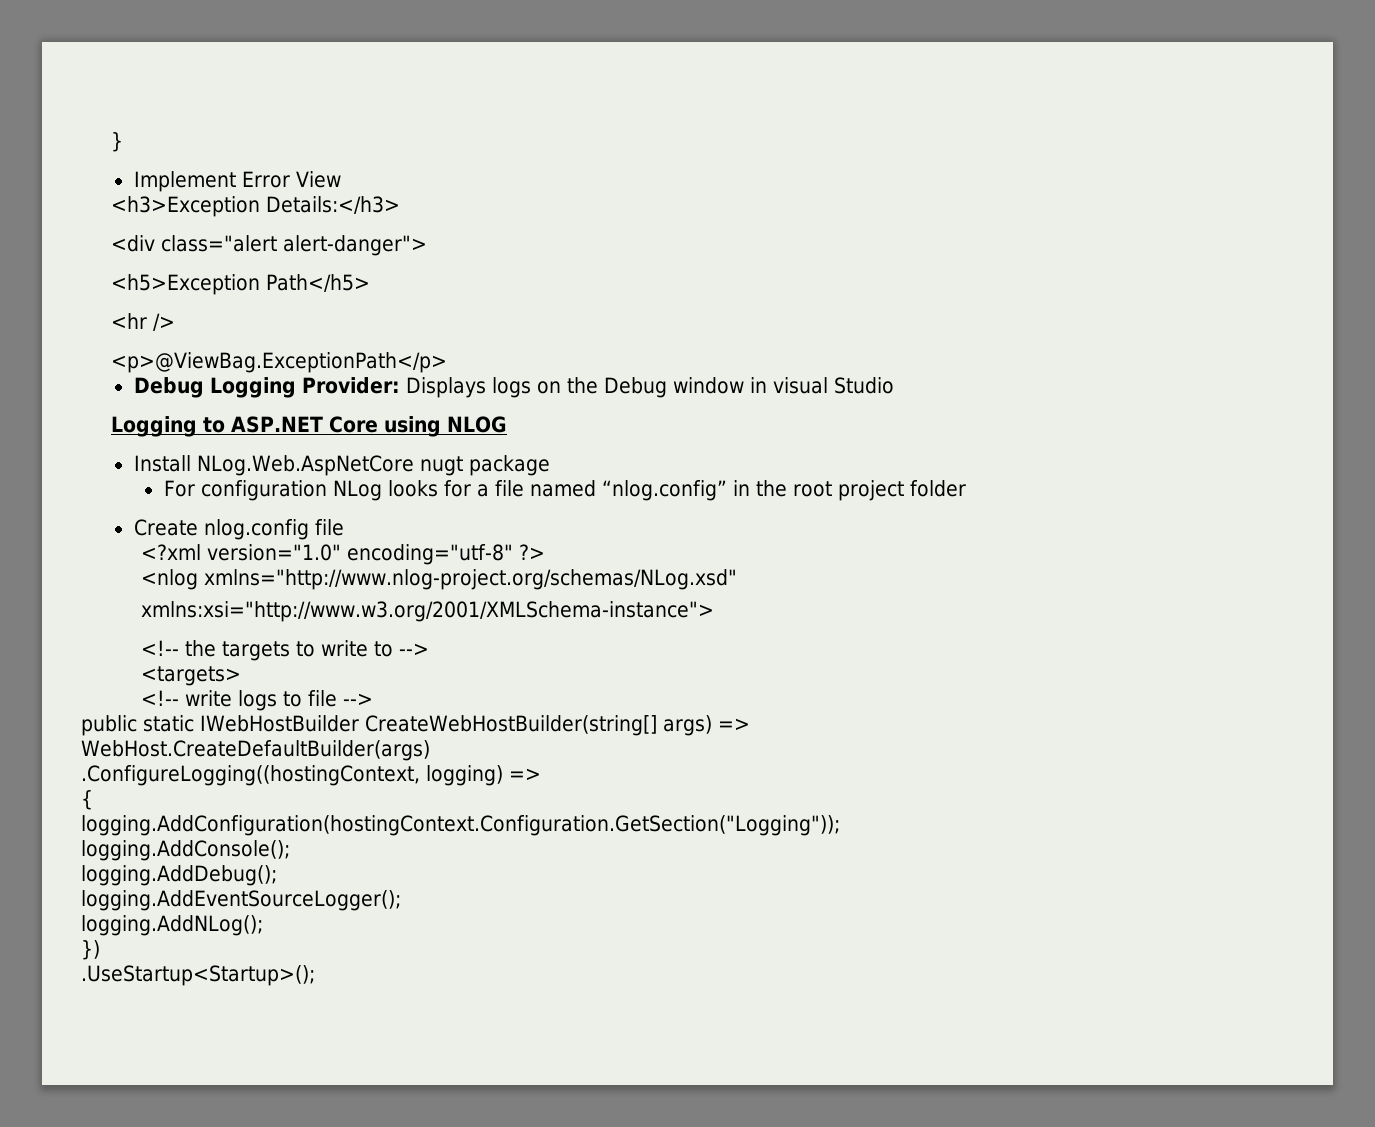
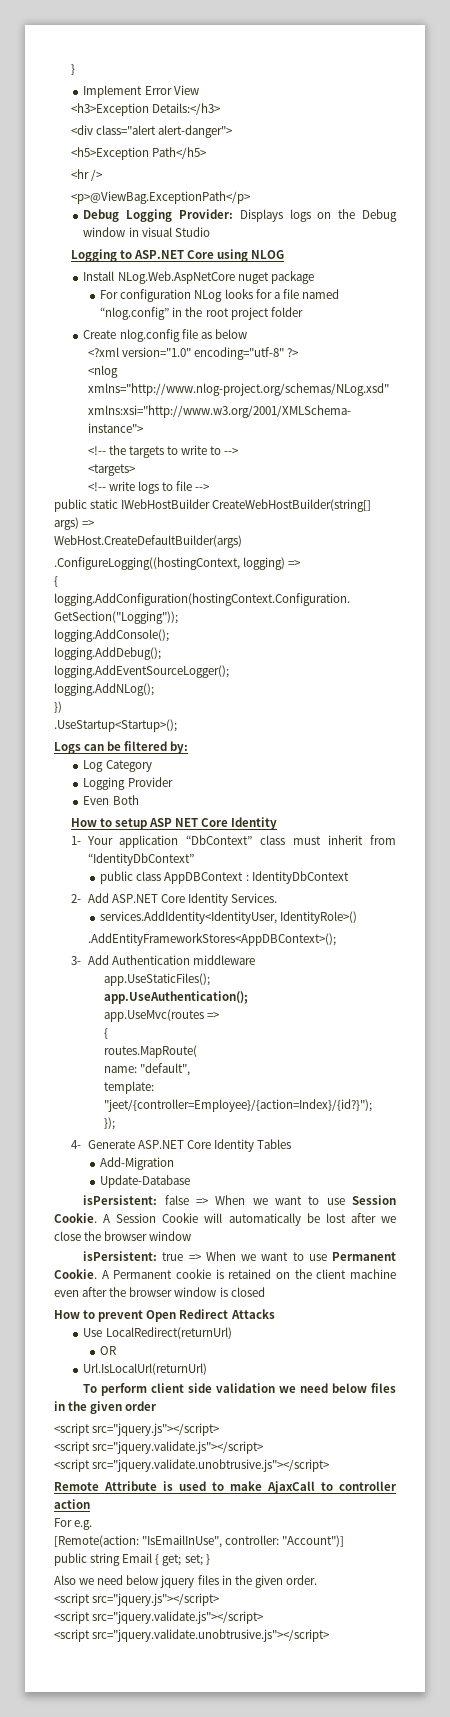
- Install NLog.Web.AspNetCore nugt package
+ Install NLog.Web.AspNetCore nuget package
- Create nlog.config file
+ Create nlog.config file as below
+ Logs can be filtered by:
+ Log Category
+ Logging Provider
+ Even Both
+ How to setup ASP NET Core Identity
+ 1- Your application “DbContext” class must inherit from “IdentityDbContext”
+ public class AppDBContext : IdentityDbContext
+ 2- Add ASP.NET Core Identity Services.
+ services.AddIdentity<IdentityUser, IdentityRole>()
+ .AddEntityFrameworkStores<AppDBContext>();
+ 3- Add Authentication middleware
+ app.UseStaticFiles();
+ app.UseAuthentication();
+ app.UseMvc(routes =>
+ {
+ routes.MapRoute(
+ name: "default",
+ template: "jeet/{controller=Employee}/{action=Index}/{id?}");
+ });
+ 4- Generate ASP.NET Core Identity Tables
+ Add-Migration
+ Update-Database
+ isPersistent: false => When we want to use Session Cookie. A Session Cookie will automatically be lost after we close the browser window
+ isPersistent: true => When we want to use Permanent Cookie. A Permanent cookie is retained on the client machine even after the browser window is closed
+ How to prevent Open Redirect Attacks
+ Use LocalRedirect(returnUrl)
+ OR
+ Url.IsLocalUrl(returnUrl)
+ To perform client side validation we need below files in the given order
+ <script src="jquery.js"></script>
+ <script src="jquery.validate.js"></script>
+ <script src="jquery.validate.unobtrusive.js"></script>
+ Remote Attribute is used to make AjaxCall to controller action
+ For e.g.
+ [Remote(action: "IsEmailInUse", controller: "Account")]
+ public string Email { get; set; }
+ Also we need below jquery files in the given order.
+ <script src="jquery.js"></script>
+ <script src="jquery.validate.js"></script>
+ <script src="jquery.validate.unobtrusive.js"></script>

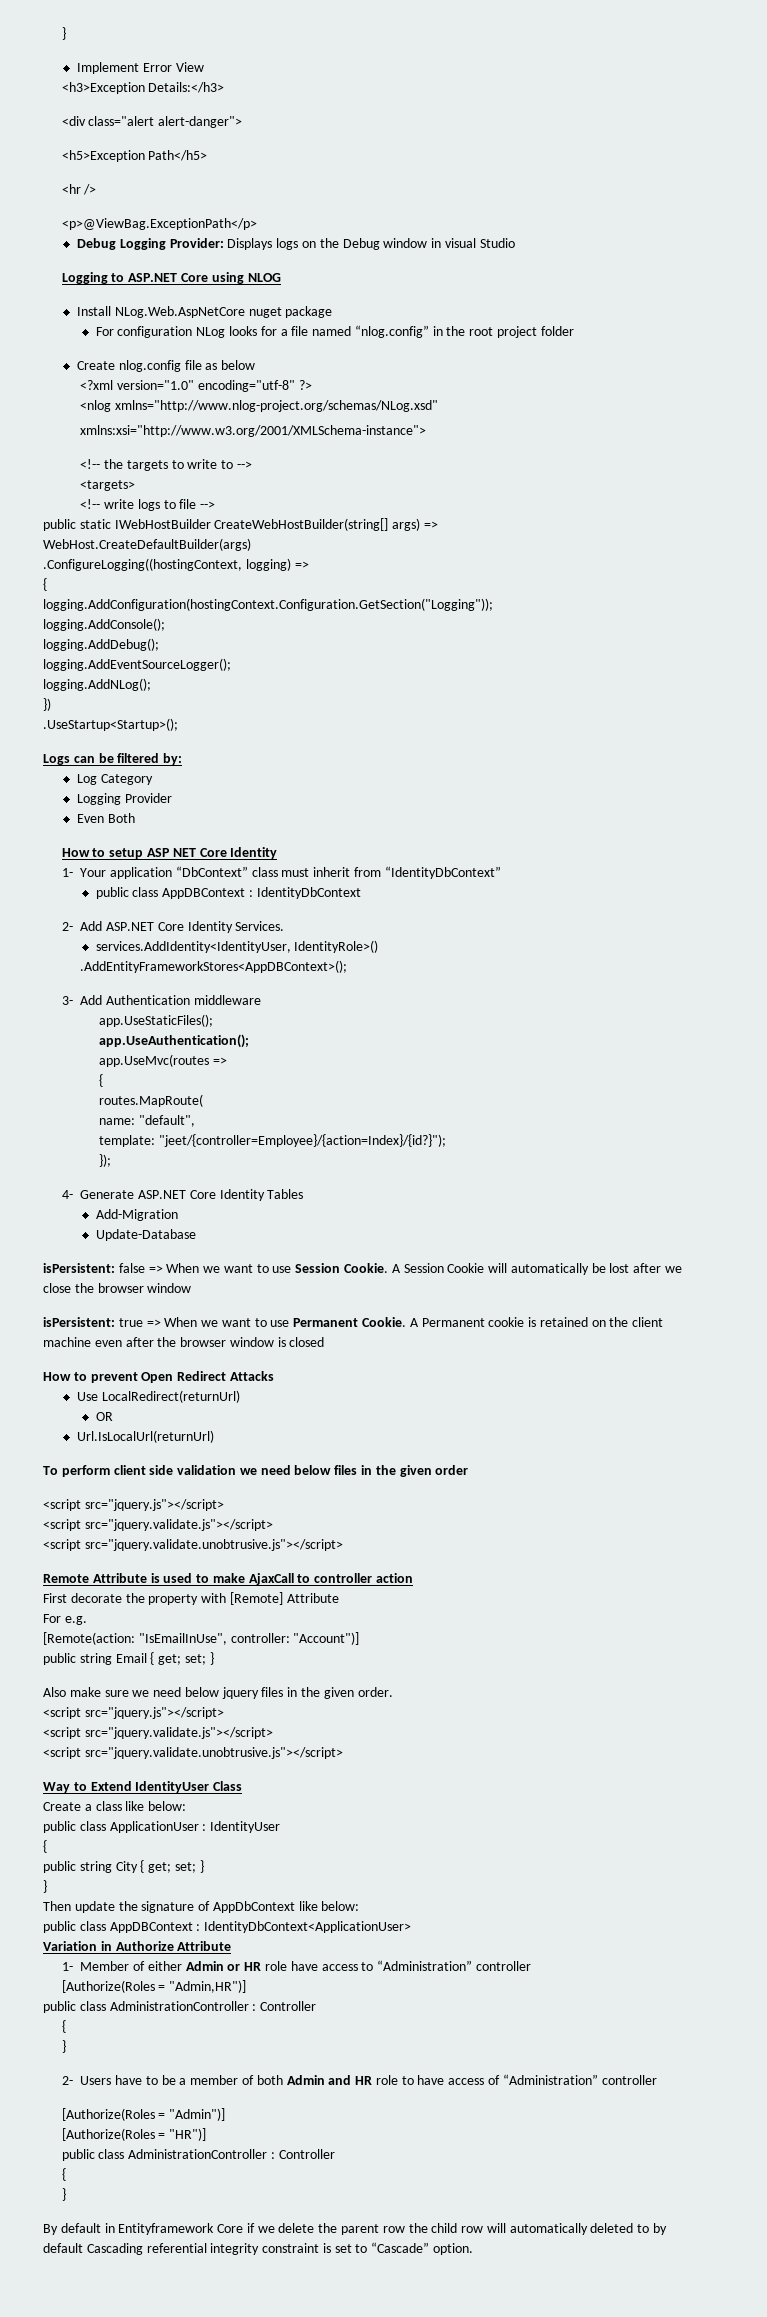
+ First decorate the property with [Remote] Attribute
- Also we need below jquery files in the given order.
+ Also make sure we need below jquery files in the given order.
+ Way to Extend IdentityUser Class
+ Create a class like below:
+ public class ApplicationUser : IdentityUser
+ {
+ public string City { get; set; }
+ }
+ Then update the signature of AppDbContext like below:
+ public class AppDBContext : IdentityDbContext<ApplicationUser>
+ Variation in Authorize Attribute
+ 1- Member of either Admin or HR role have access to “Administration” controller
+ [Authorize(Roles = "Admin,HR")]
+ public class AdministrationController : Controller
+ {
+ }
+ 2- Users have to be a member of both Admin and HR role to have access of “Administration” controller
+ [Authorize(Roles = "Admin")]
+ [Authorize(Roles = "HR")]
+ public class AdministrationController : Controller
+ {
+ }
+ By default in Entityframework Core if we delete the parent row the child row will automatically deleted to by default Cascading referential integrity constraint is set to “Cascade” option.

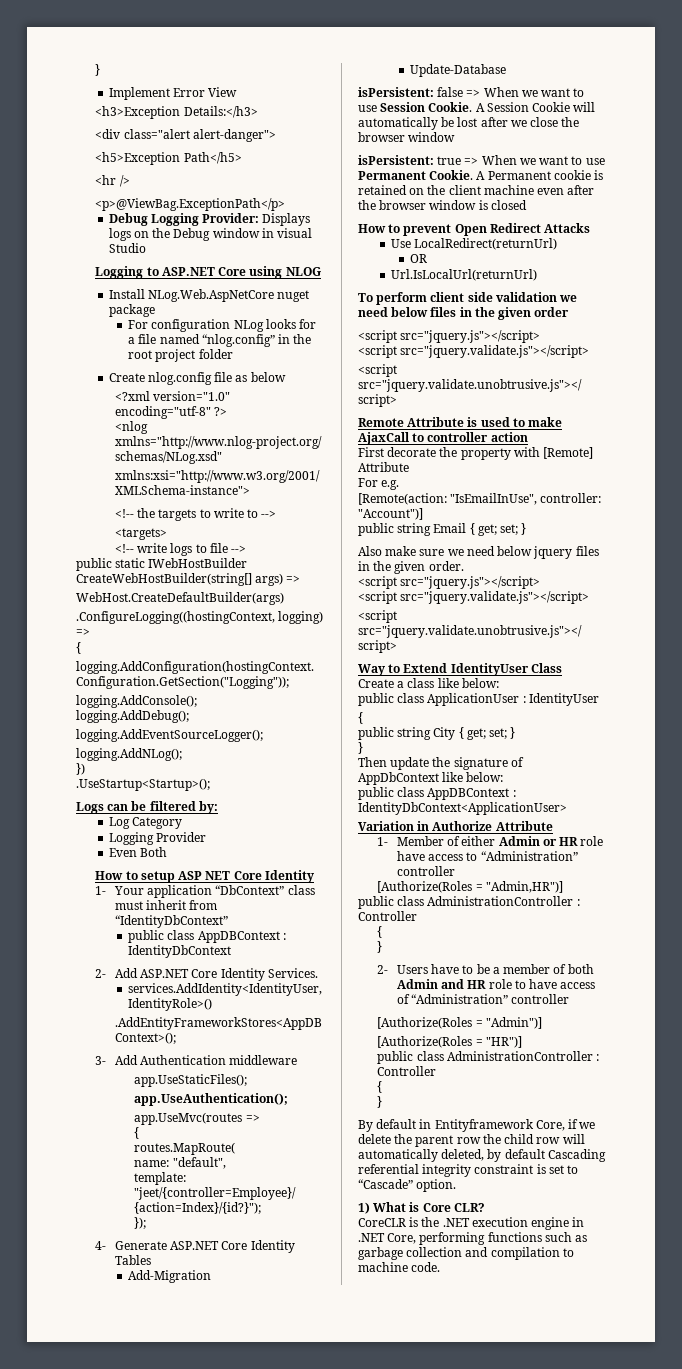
- By default in Entityframework Core if we delete the parent row the child row will automatically deleted to by default Cascading referential integrity constraint is set to “Cascade” option.
+ By default in Entityframework Core, if we delete the parent row the child row will automatically deleted, by default Cascading referential integrity constraint is set to “Cascade” option.
+ 1) What is Core CLR?
+ CoreCLR is the .NET execution engine in .NET Core, performing functions such as garbage collection and compilation to machine code.

